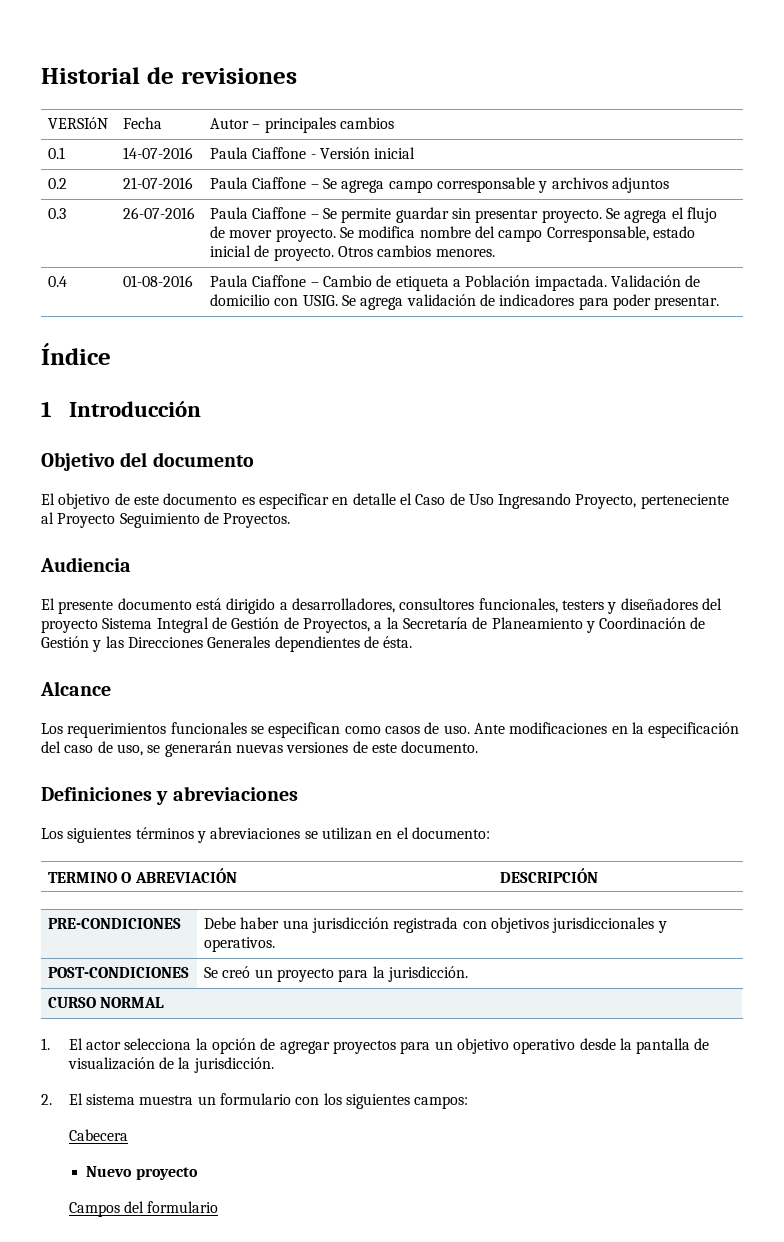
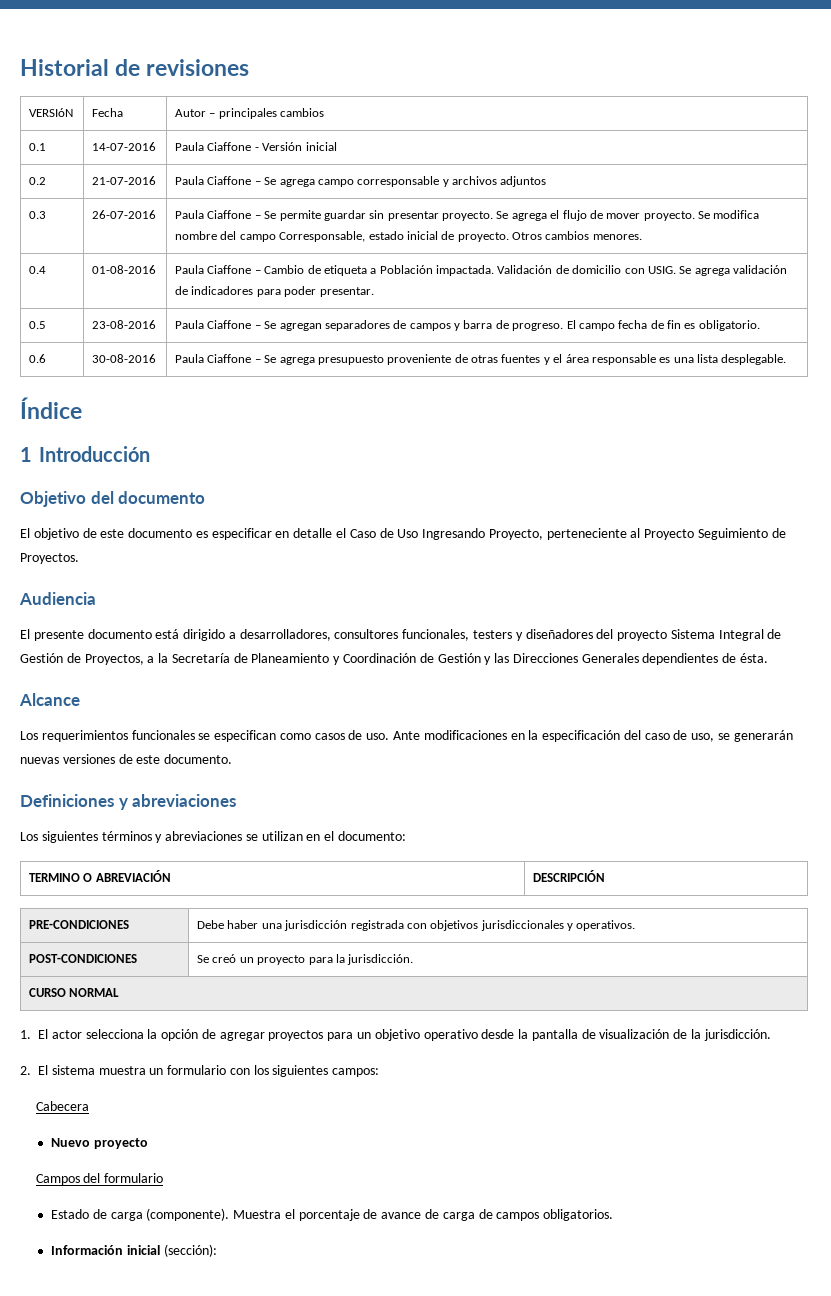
+ 0.5 | 23-08-2016 | Paula Ciaffone – Se agregan separadores de campos y barra de progreso. El campo fecha de fin es obligatorio.
+ 0.6 | 30-08-2016 | Paula Ciaffone – Se agrega presupuesto proveniente de otras fuentes y el área responsable es una lista desplegable.
+ Estado de carga (componente). Muestra el porcentaje de avance de carga de campos obligatorios.
+ Información inicial (sección):

